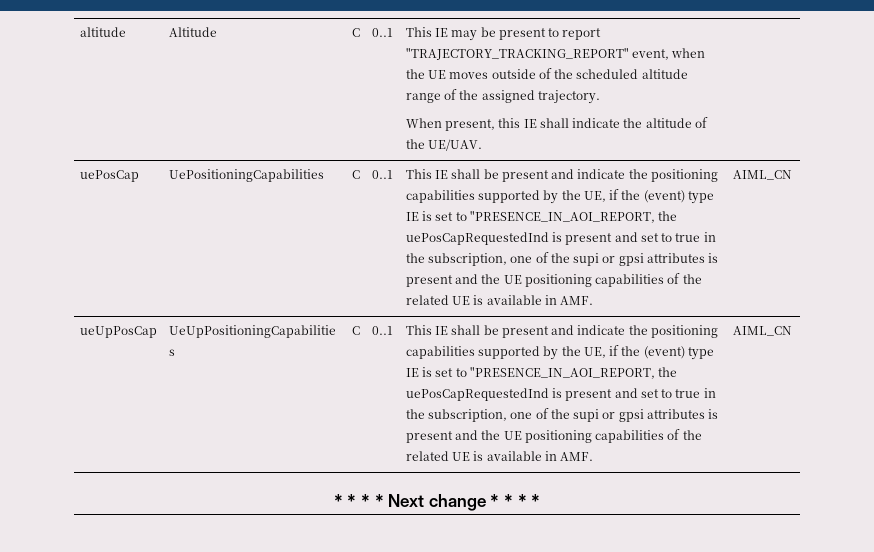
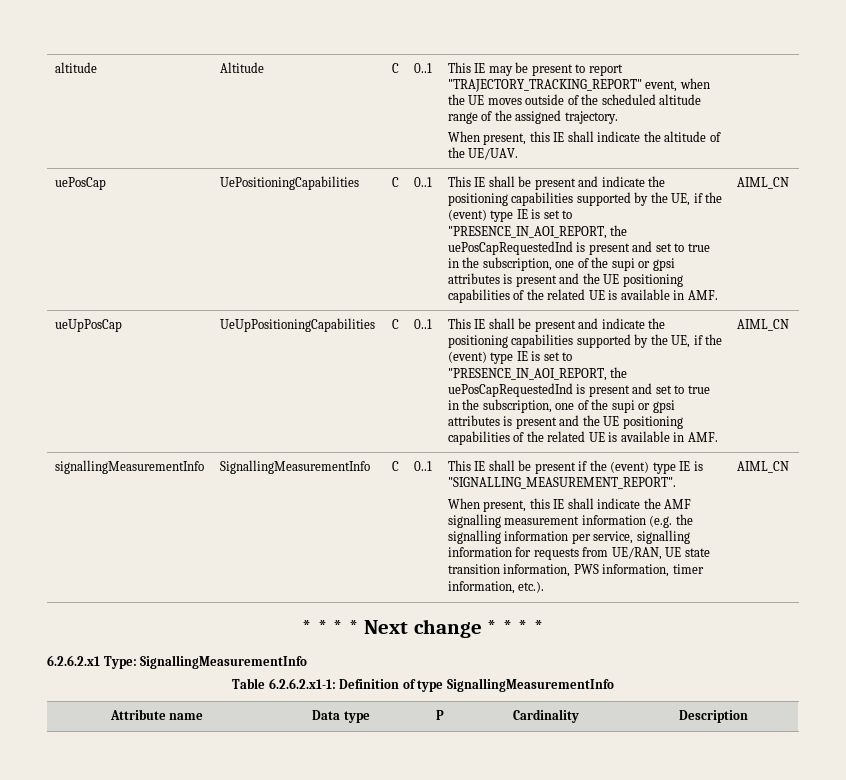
+ signallingMeasurementInfo | SignallingMeasurementInfo | C | 0..1 | This IE shall be present if the (event) type IE is "SIGNALLING_MEASUREMENT_REPORT".
+ When present, this IE shall indicate the AMF signalling measurement information (e.g. the signalling information per service, signalling information for requests from UE/RAN, UE state transition information, PWS information, timer information, etc.). | AIML_CN
+ 6.2.6.2.x1 Type: SignallingMeasurementInfo
+ Table 6.2.6.2.x1-1: Definition of type SignallingMeasurementInfo
+ Attribute name | Data type | P | Cardinality | Description

